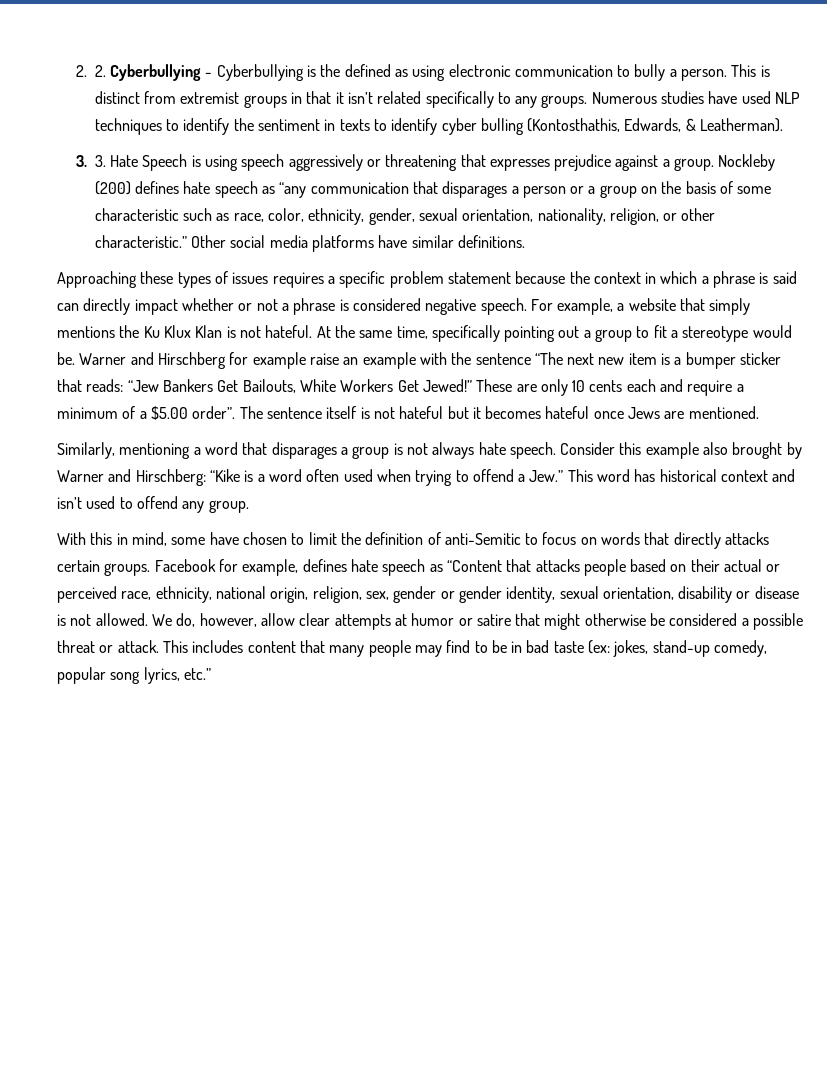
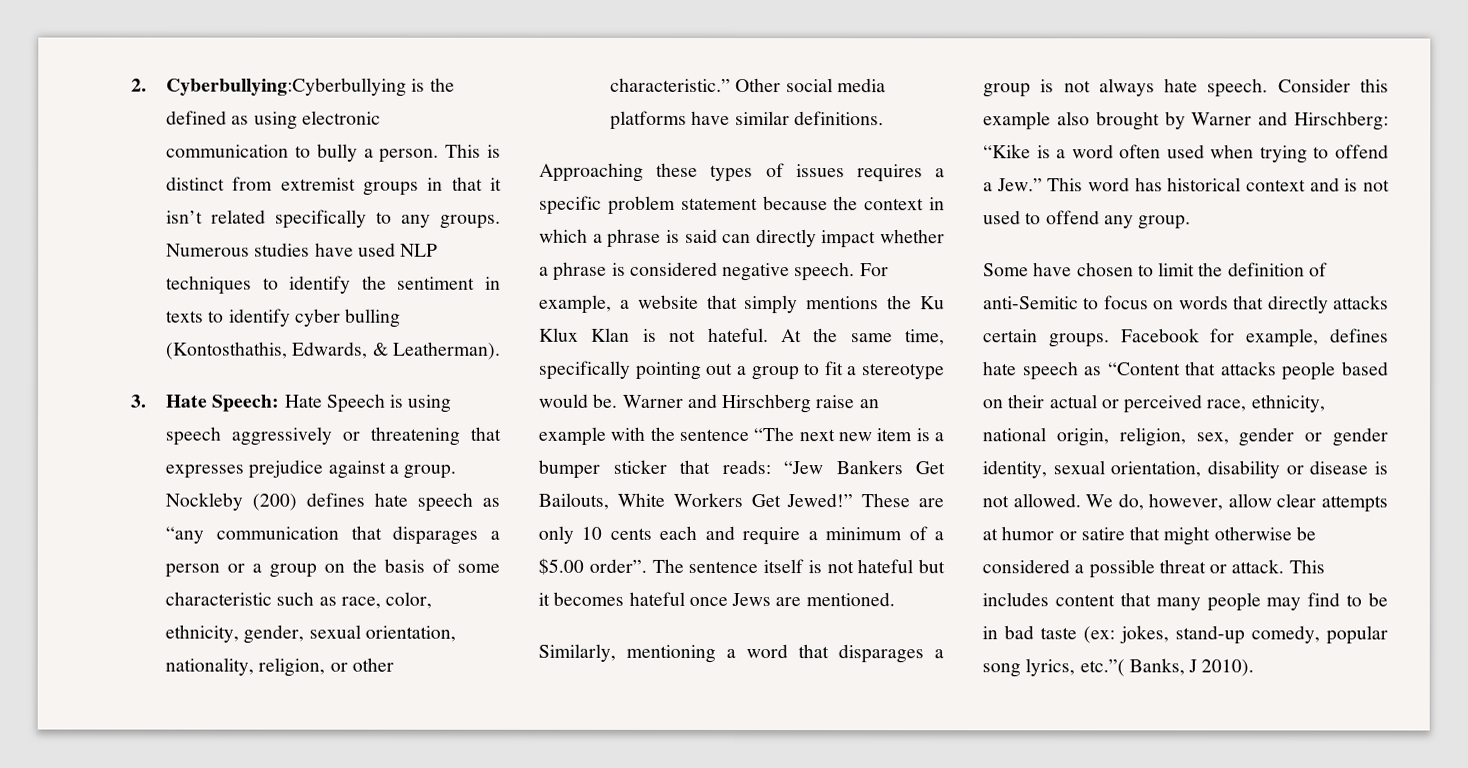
- 2. 2. Cyberbullying - Cyberbullying is the defined as using electronic communication to bully a person.
+ 2. Cyberbullying:Cyberbullying is the defined as using electronic communication to bully a person.
- 3. 3. Hate Speech is using speech aggressively or threatening that expresses prejudice against a group.
+ 3. Hate Speech: Hate Speech is using speech aggressively or threatening that expresses prejudice against a group.
- Approaching these types of issues requires a specific problem statement because the context in which a phrase is said can directly impact whether or not a phrase is considered negative speech.
+ Approaching these types of issues requires a specific problem statement because the context in which a phrase is said can directly impact whether a phrase is considered negative speech.
- Warner and Hirschberg for example raise an example with the sentence “The next new item is a bumper sticker that reads: “Jew Bankers Get Bailouts, White Workers Get Jewed!”
+ Warner and Hirschberg raise an example with the sentence “The next new item is a bumper sticker that reads: “Jew Bankers Get Bailouts, White Workers Get Jewed!”
- Consider this example also brought by Warner and Hirschberg: “Kike is a word often used when trying to offend a Jew.” This word has historical context and isn’t used to offend any group.
+ Consider this example also brought by Warner and Hirschberg: “Kike is a word often used when trying to offend a Jew.” This word has historical context and is not used to offend any group.
- With this in mind, some have chosen to limit the definition of anti-Semitic to focus on words that directly attacks certain groups.
+ Some have chosen to limit the definition of anti-Semitic to focus on words that directly attacks certain groups.
- This includes content that many people may find to be in bad taste (ex: jokes, stand-up comedy, popular song lyrics, etc.”
+ This includes content that many people may find to be in bad taste (ex: jokes, stand-up comedy, popular song lyrics, etc.”( Banks, J 2010).

